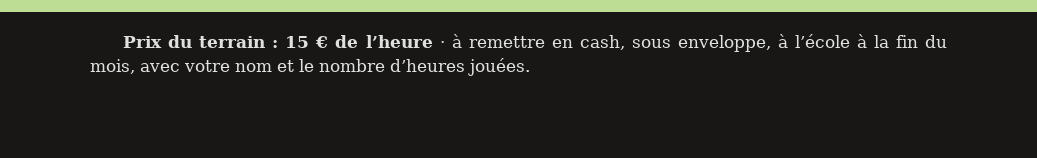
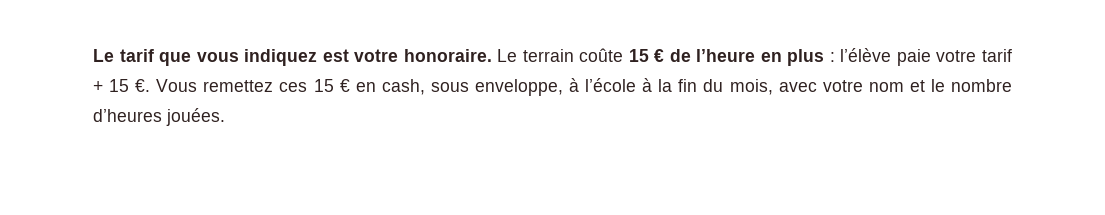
- Prix du terrain : 15 € de l’heure · à remettre en cash, sous enveloppe, à l’école à la fin du mois, avec votre nom et le nombre d’heures jouées.
+ Le tarif que vous indiquez est votre honoraire. Le terrain coûte 15 € de l’heure en plus : l’élève paie votre tarif + 15 €. Vous remettez ces 15 € en cash, sous enveloppe, à l’école à la fin du mois, avec votre nom et le nombre d’heures jouées.

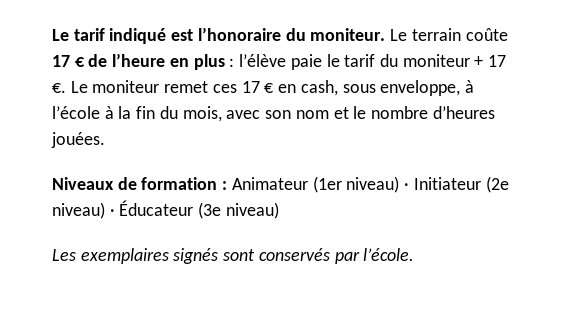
- Le tarif que vous indiquez est votre honoraire.
+ Le tarif indiqué est l’honoraire du moniteur.
- Le terrain coûte 15 € de l’heure en plus : l’élève paie votre tarif + 15 €. Vous remettez ces 15 € en cash, sous enveloppe, à l’école à la fin du mois, avec votre nom et le nombre d’heures jouées.
+ Le terrain coûte 17 € de l’heure en plus : l’élève paie le tarif du moniteur + 17 €. Le moniteur remet ces 17 € en cash, sous enveloppe, à l’école à la fin du mois, avec son nom et le nombre d’heures jouées.
+ Niveaux de formation : Animateur (1er niveau) · Initiateur (2e niveau) · Éducateur (3e niveau)
+ Les exemplaires signés sont conservés par l’école.

